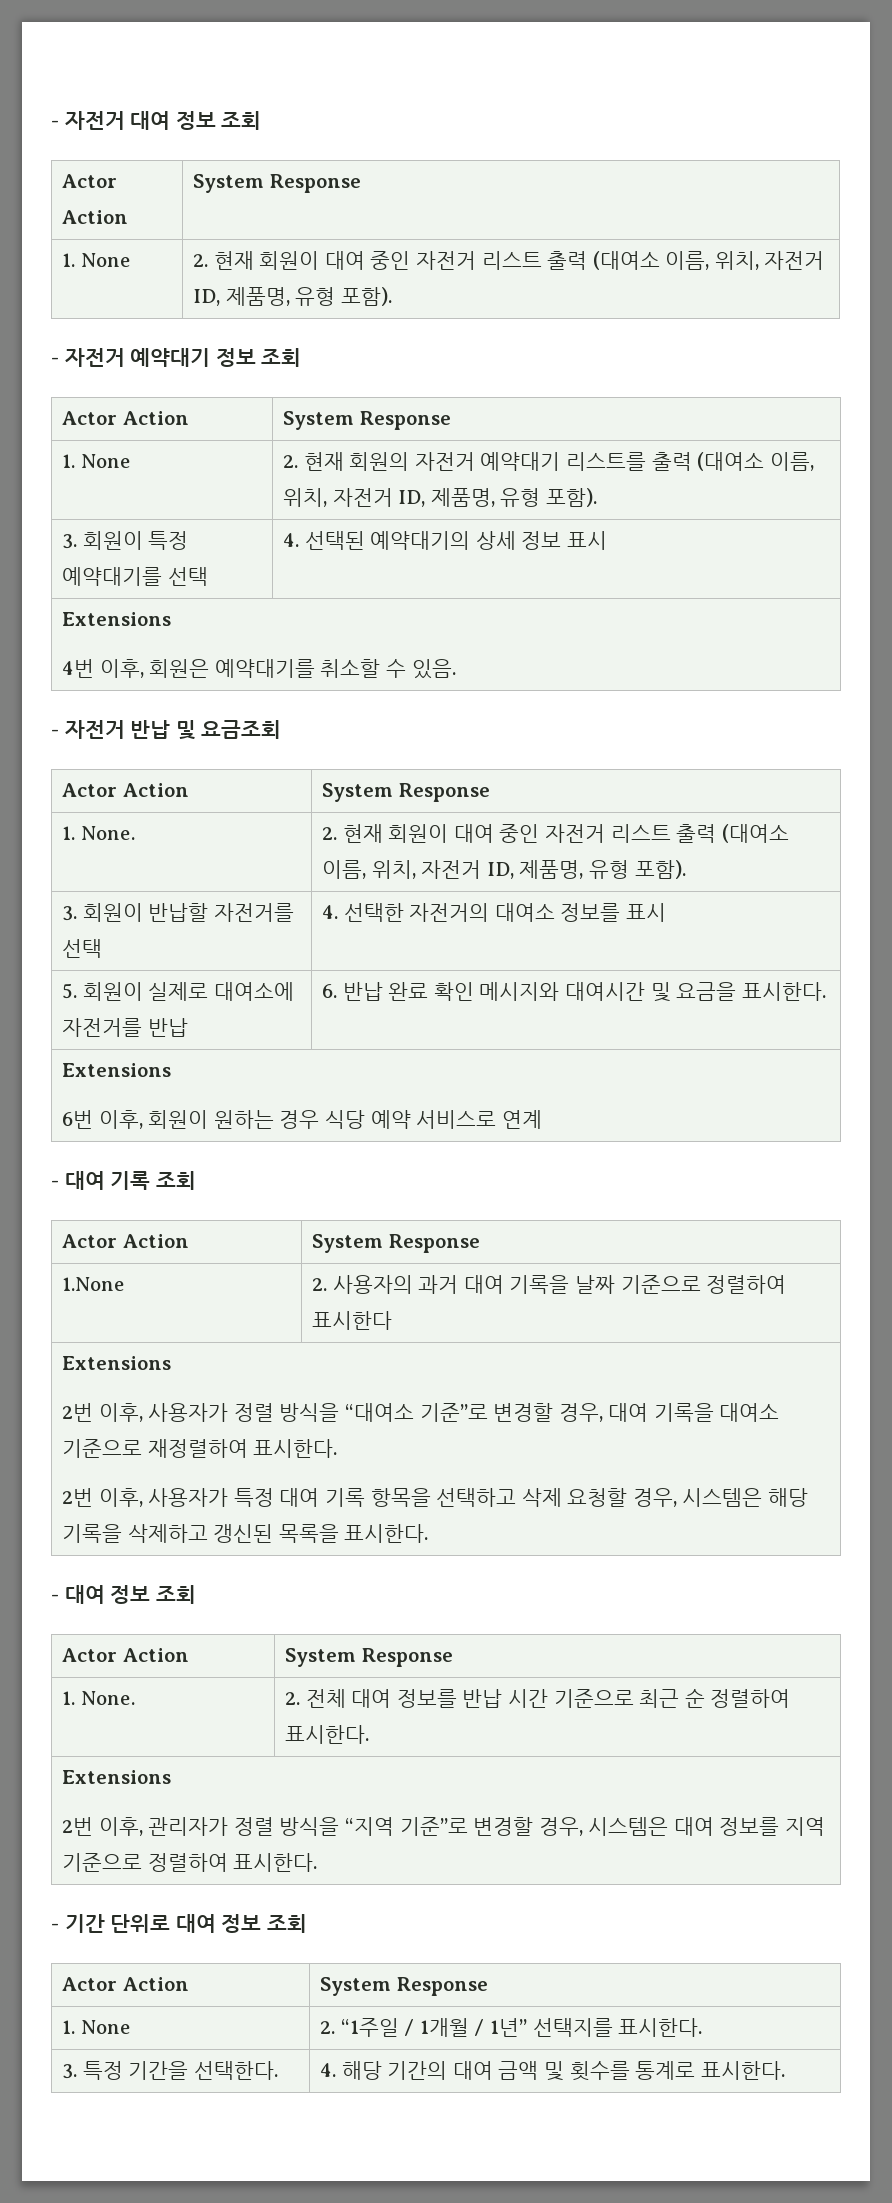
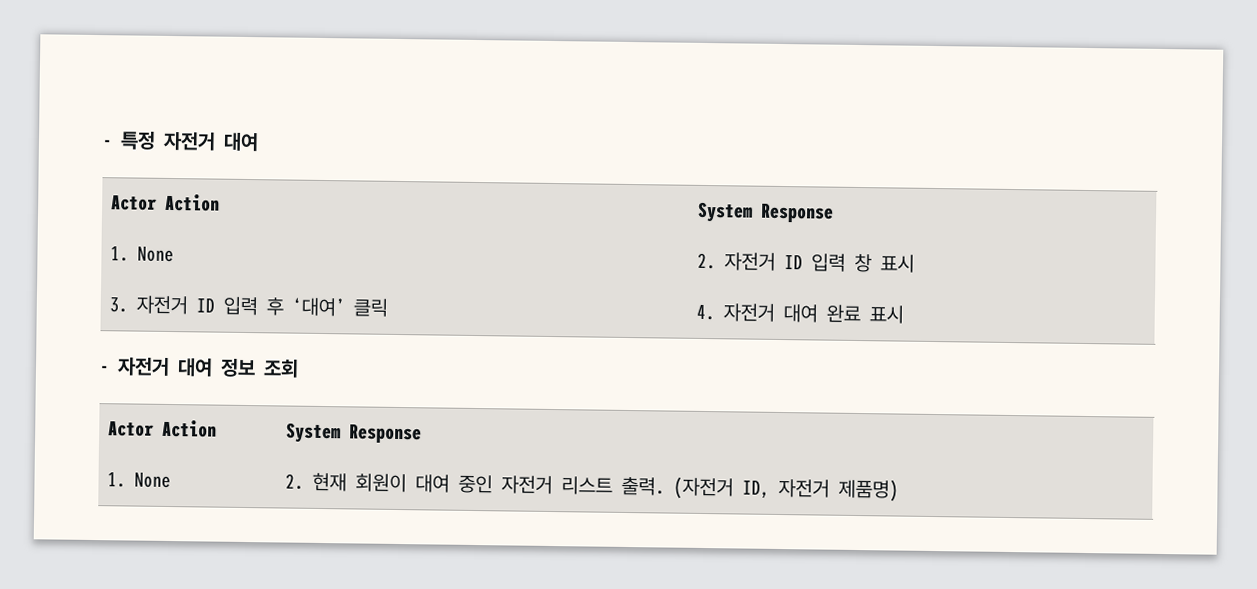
+ - 특정 자전거 대여
+ Actor Action | System Response
+ 1. None | 2. 자전거 ID 입력 창 표시
+ 3. 자전거 ID 입력 후 ‘대여’ 클릭 | 4. 자전거 대여 완료 표시
- 1. None | 2. 현재 회원이 대여 중인 자전거 리스트 출력 (대여소 이름, 위치, 자전거 ID, 제품명, 유형 포함).
- - 자전거 예약대기 정보 조회
- Actor Action | System Response
- 1. None | 2. 현재 회원의 자전거 예약대기 리스트를 출력 (대여소 이름, 위치, 자전거 ID, 제품명, 유형 포함).
- 3. 회원이 특정 예약대기를 선택 | 4. 선택된 예약대기의 상세 정보 표시
- Extensions
- 4번 이후, 회원은 예약대기를 취소할 수 있음.
- - 자전거 반납 및 요금조회
- Actor Action | System Response
- 1. None. | 2. 현재 회원이 대여 중인 자전거 리스트 출력 (대여소 이름, 위치, 자전거 ID, 제품명, 유형 포함).
- 3. 회원이 반납할 자전거를 선택 | 4. 선택한 자전거의 대여소 정보를 표시
- 5. 회원이 실제로 대여소에 자전거를 반납 | 6. 반납 완료 확인 메시지와 대여시간 및 요금을 표시한다.
- Extensions
- 6번 이후, 회원이 원하는 경우 식당 예약 서비스로 연계
- - 대여 기록 조회
- Actor Action | System Response
- 1.None | 2. 사용자의 과거 대여 기록을 날짜 기준으로 정렬하여 표시한다
- Extensions
- 2번 이후, 사용자가 정렬 방식을 “대여소 기준”로 변경할 경우, 대여 기록을 대여소 기준으로 재정렬하여 표시한다.
- 2번 이후, 사용자가 특정 대여 기록 항목을 선택하고 삭제 요청할 경우, 시스템은 해당 기록을 삭제하고 갱신된 목록을 표시한다.
- - 대여 정보 조회
- Actor Action | System Response
- 1. None. | 2. 전체 대여 정보를 반납 시간 기준으로 최근 순 정렬하여 표시한다.
- Extensions
- 2번 이후, 관리자가 정렬 방식을 “지역 기준”로 변경할 경우, 시스템은 대여 정보를 지역 기준으로 정렬하여 표시한다.
- - 기간 단위로 대여 정보 조회
- Actor Action | System Response
- 1. None | 2. “1주일 / 1개월 / 1년” 선택지를 표시한다.
- 3. 특정 기간을 선택한다. | 4. 해당 기간의 대여 금액 및 횟수를 통계로 표시한다.
+ 1. None | 2. 현재 회원이 대여 중인 자전거 리스트 출력. (자전거 ID, 자전거 제품명)

